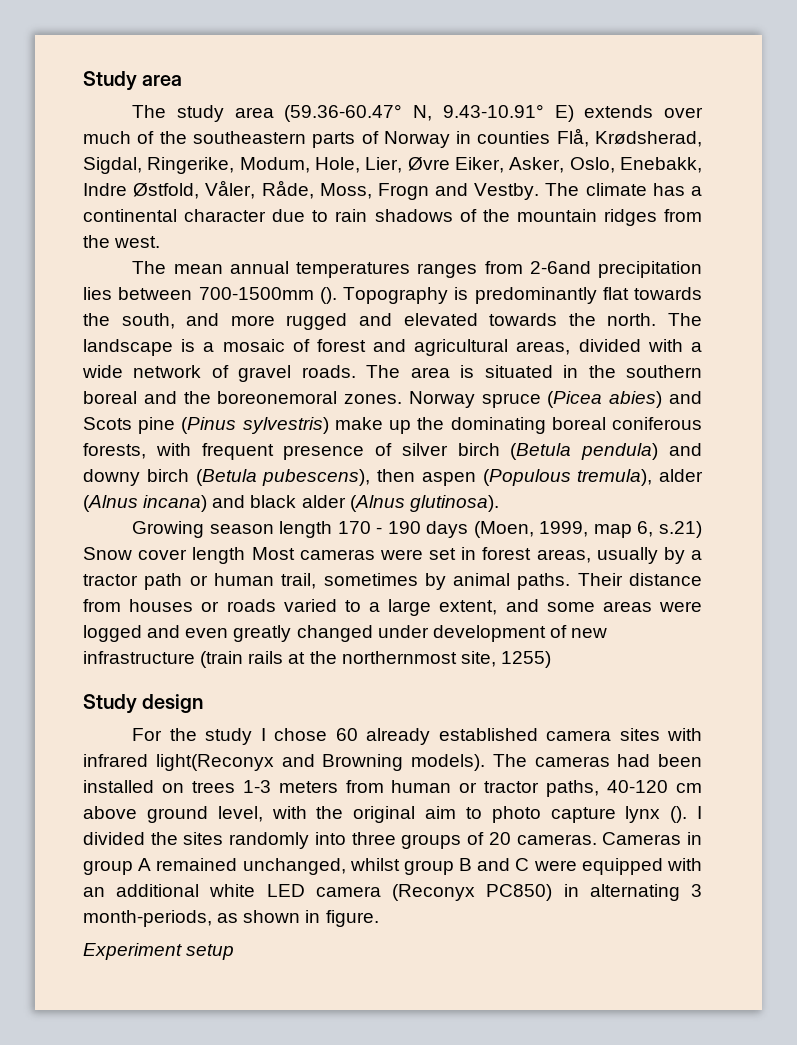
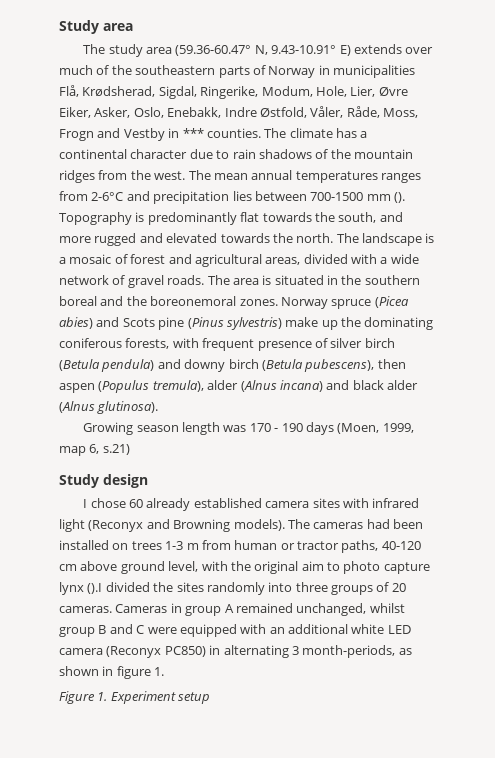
- The study area (59.36-60.47° N, 9.43-10.91° E) extends over much of the southeastern parts of Norway in counties Flå, Krødsherad, Sigdal, Ringerike, Modum, Hole, Lier, Øvre Eiker, Asker, Oslo, Enebakk, Indre Østfold, Våler, Råde, Moss, Frogn and Vestby.
+ The study area (59.36-60.47° N, 9.43-10.91° E) extends over much of the southeastern parts of Norway in municipalities Flå, Krødsherad, Sigdal, Ringerike, Modum, Hole, Lier, Øvre Eiker, Asker, Oslo, Enebakk, Indre Østfold, Våler, Råde, Moss, Frogn and Vestby in *** counties.
- The climate has a continental character due to rain shadows of the mountain ridges from the west.
- The mean annual temperatures ranges from 2-6and precipitation lies between 700-1500mm ().
+ The climate has a continental character due to rain shadows of the mountain ridges from the west. The mean annual temperatures ranges from 2-6°C and precipitation lies between 700-1500 mm ().
- Norway spruce (Picea abies) and Scots pine (Pinus sylvestris) make up the dominating boreal coniferous forests, with frequent presence of silver birch (Betula pendula) and downy birch (Betula pubescens), then aspen (Populous tremula), alder (Alnus incana) and black alder (Alnus glutinosa).
+ Norway spruce (Picea abies) and Scots pine (Pinus sylvestris) make up the dominating coniferous forests, with frequent presence of silver birch (Betula pendula) and downy birch (Betula pubescens), then aspen (Populus tremula), alder (Alnus incana) and black alder (Alnus glutinosa).
- Growing season length 170 - 190 days (Moen, 1999, map 6, s.21) Snow cover length Most cameras were set in forest areas, usually by a tractor path or human trail, sometimes by animal paths. Their distance from houses or roads varied to a large extent, and some areas were logged and even greatly changed under development of new infrastructure (train rails at the northernmost site, 1255)
+ Growing season length was 170 - 190 days (Moen, 1999, map 6, s.21)
- For the study I chose 60 already established camera sites with infrared light(Reconyx and Browning models).
+ I chose 60 already established camera sites with infrared light (Reconyx and Browning models).
- The cameras had been installed on trees 1-3 meters from human or tractor paths, 40-120 cm above ground level, with the original aim to photo capture lynx (). I divided the sites randomly into three groups of 20 cameras.
+ The cameras had been installed on trees 1-3 m from human or tractor paths, 40-120 cm above ground level, with the original aim to photo capture lynx ().I divided the sites randomly into three groups of 20 cameras.
- Cameras in group A remained unchanged, whilst group B and C were equipped with an additional white LED camera (Reconyx PC850) in alternating 3 month-periods, as shown in figure.
- Experiment setup
+ Cameras in group A remained unchanged, whilst group B and C were equipped with an additional white LED camera (Reconyx PC850) in alternating 3 month-periods, as shown in figure 1.
+ Figure 1. Experiment setup

